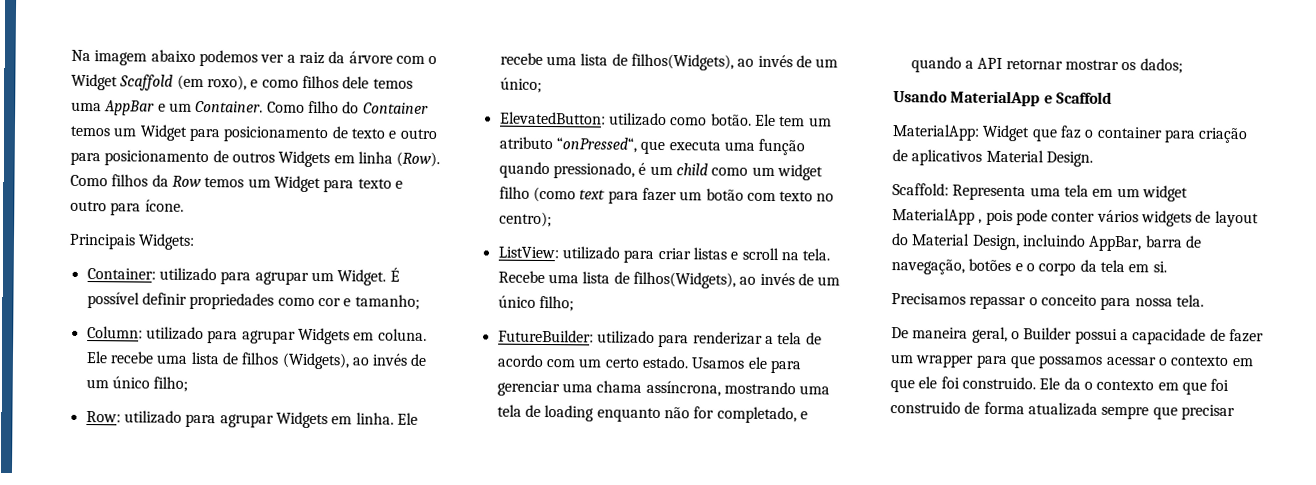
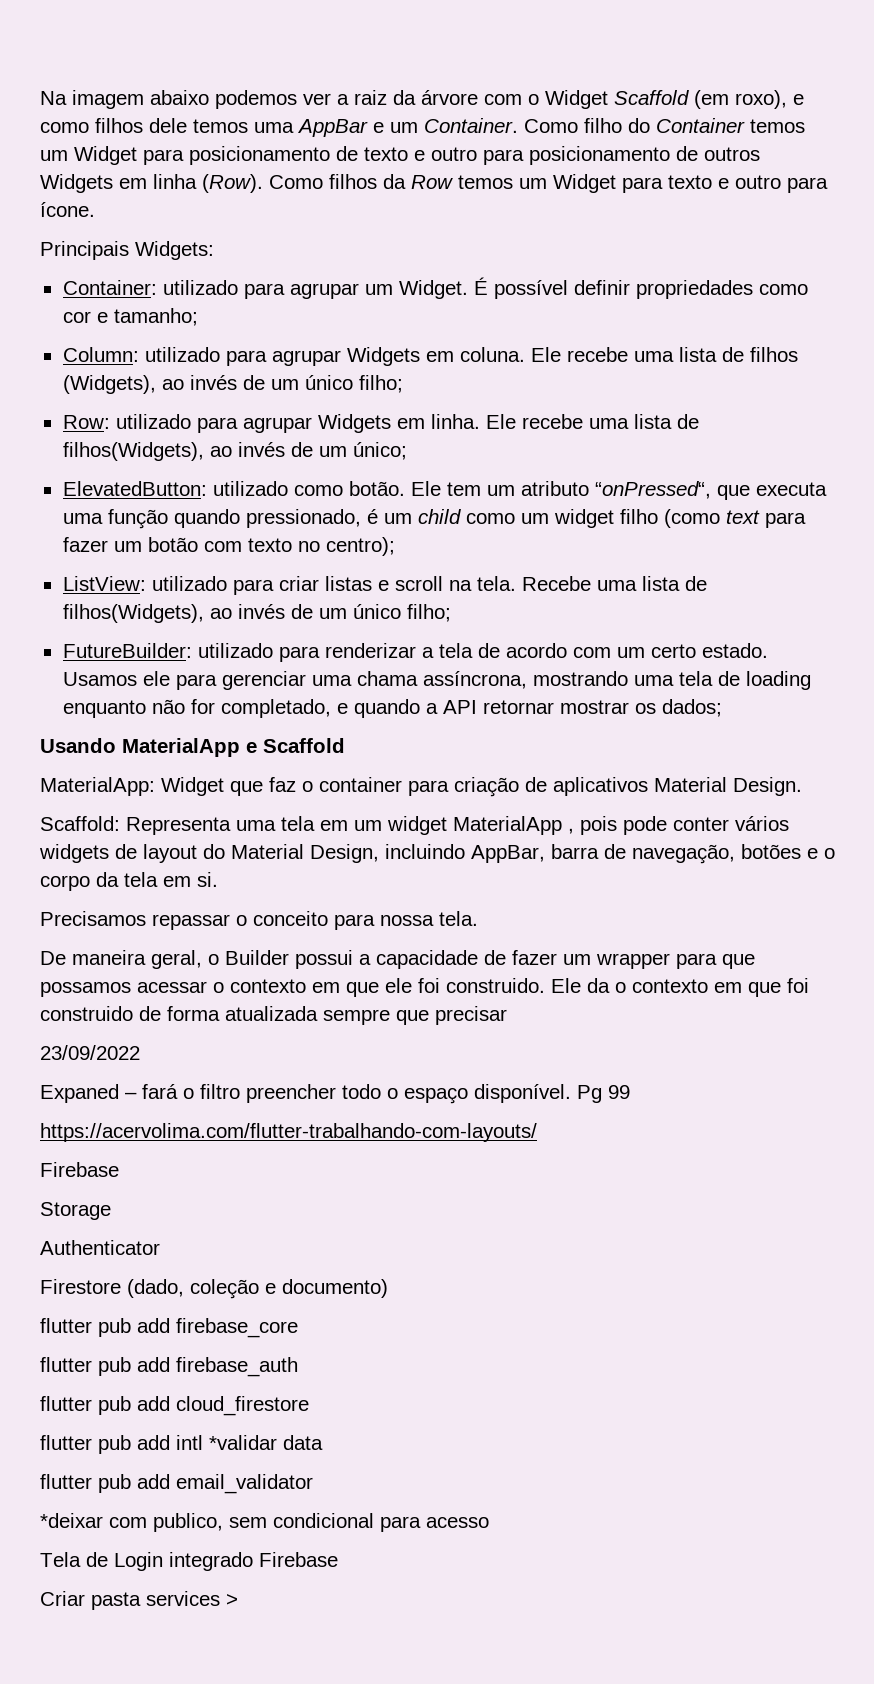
+ 23/09/2022
+ Expaned – fará o filtro preencher todo o espaço disponível. Pg 99
+ https://acervolima.com/flutter-trabalhando-com-layouts/
+ Firebase
+ Storage
+ Authenticator
+ Firestore (dado, coleção e documento)
+ flutter pub add firebase_core
+ flutter pub add firebase_auth
+ flutter pub add cloud_firestore
+ flutter pub add intl *validar data
+ flutter pub add email_validator
+ *deixar com publico, sem condicional para acesso
+ Tela de Login integrado Firebase
+ Criar pasta services >

